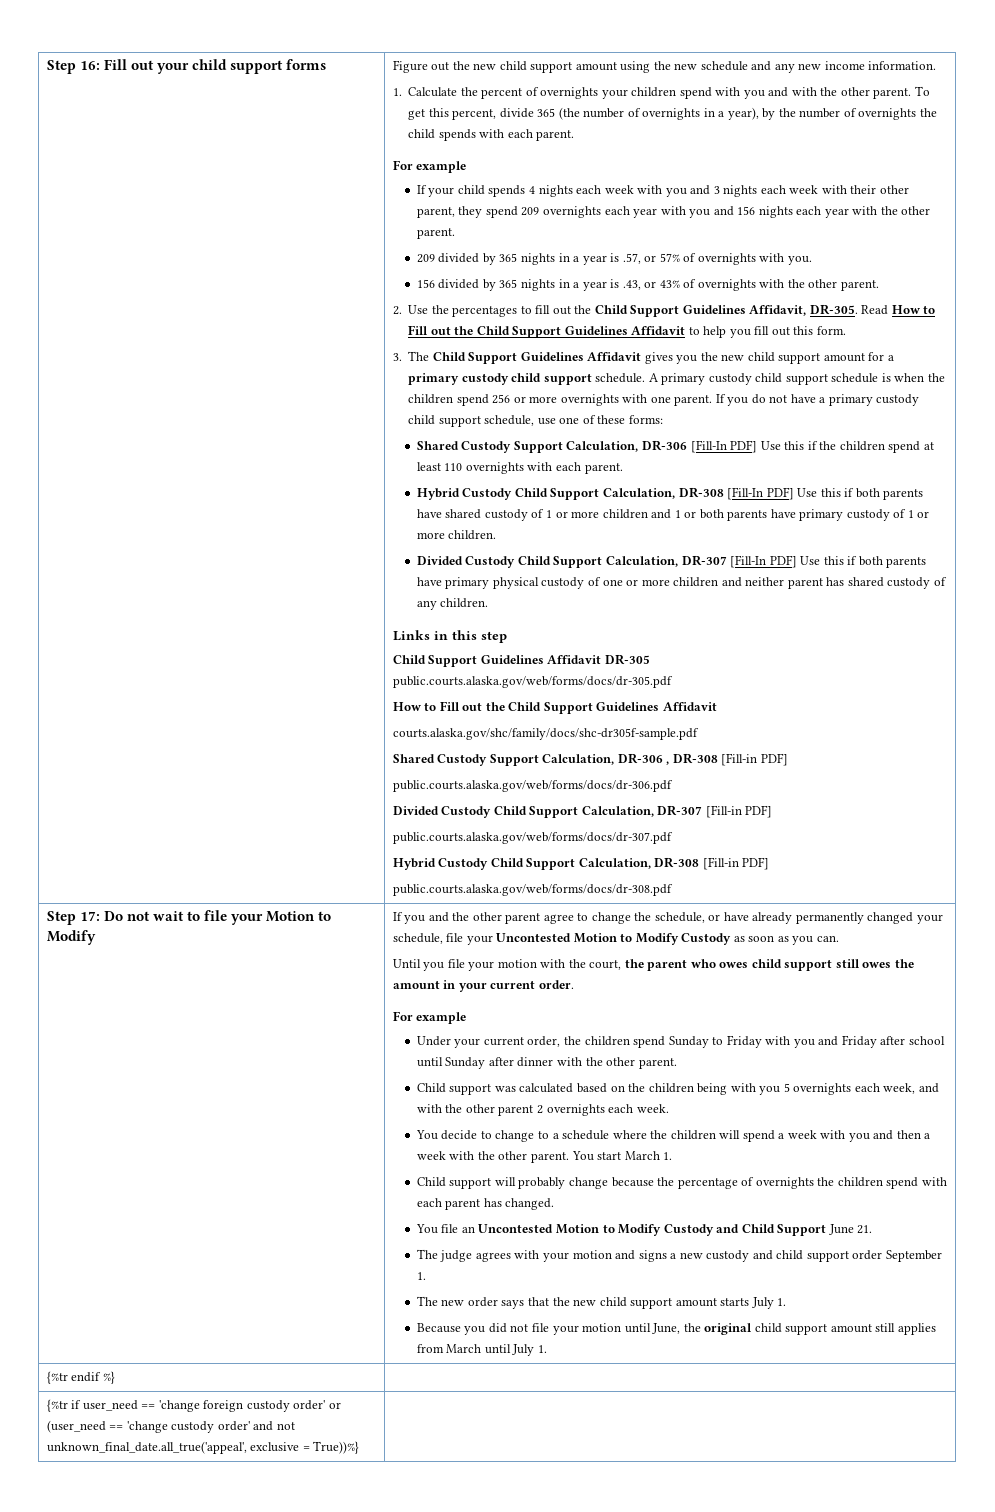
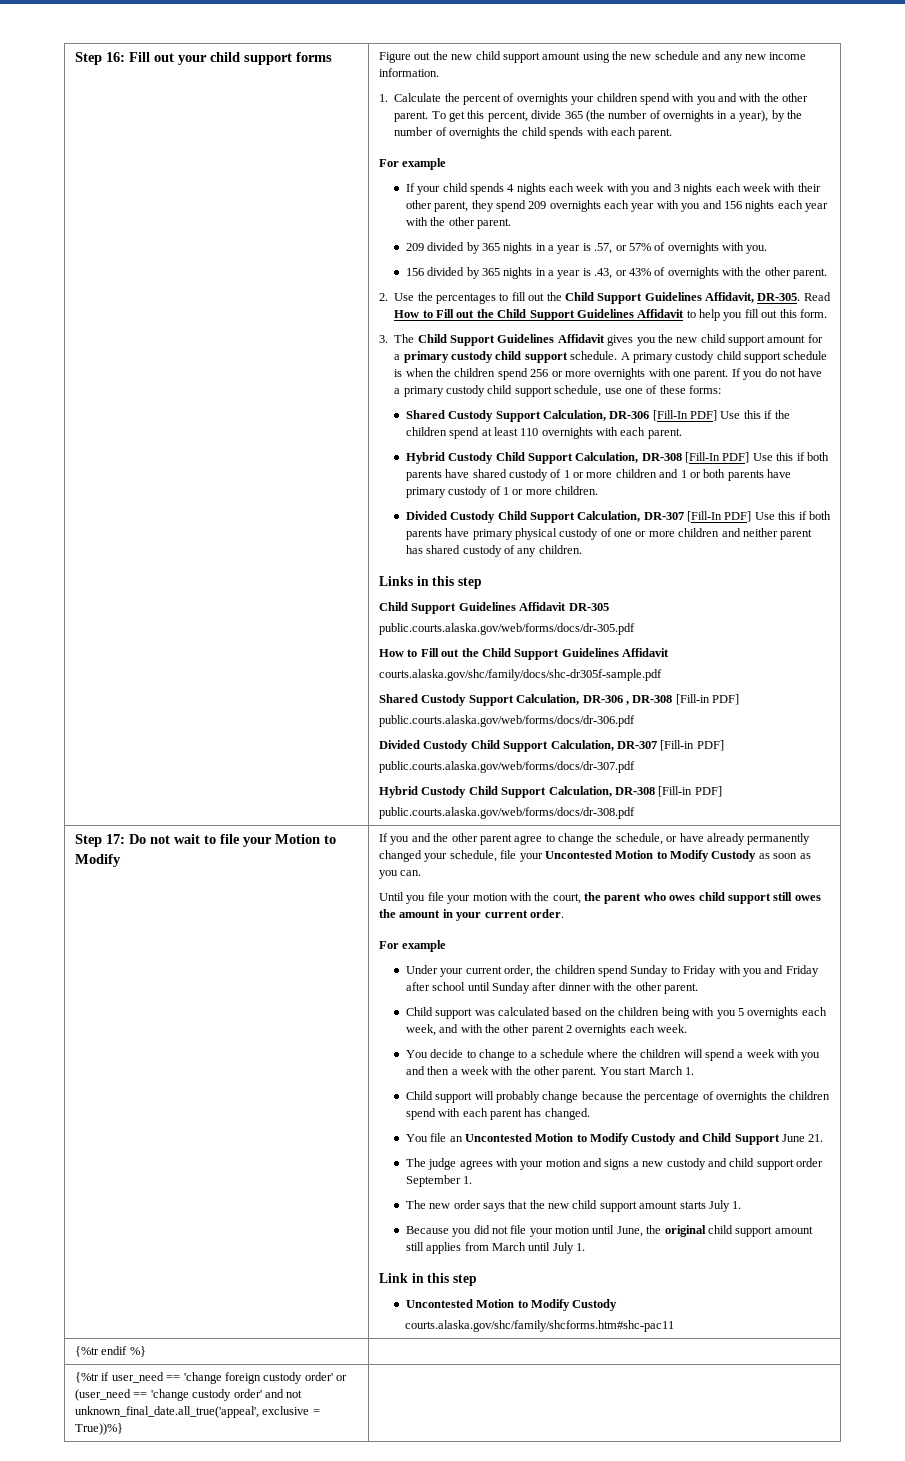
+ Link in this step
+ Uncontested Motion to Modify Custody
+ courts.alaska.gov/shc/family/shcforms.htm#shc-pac11

